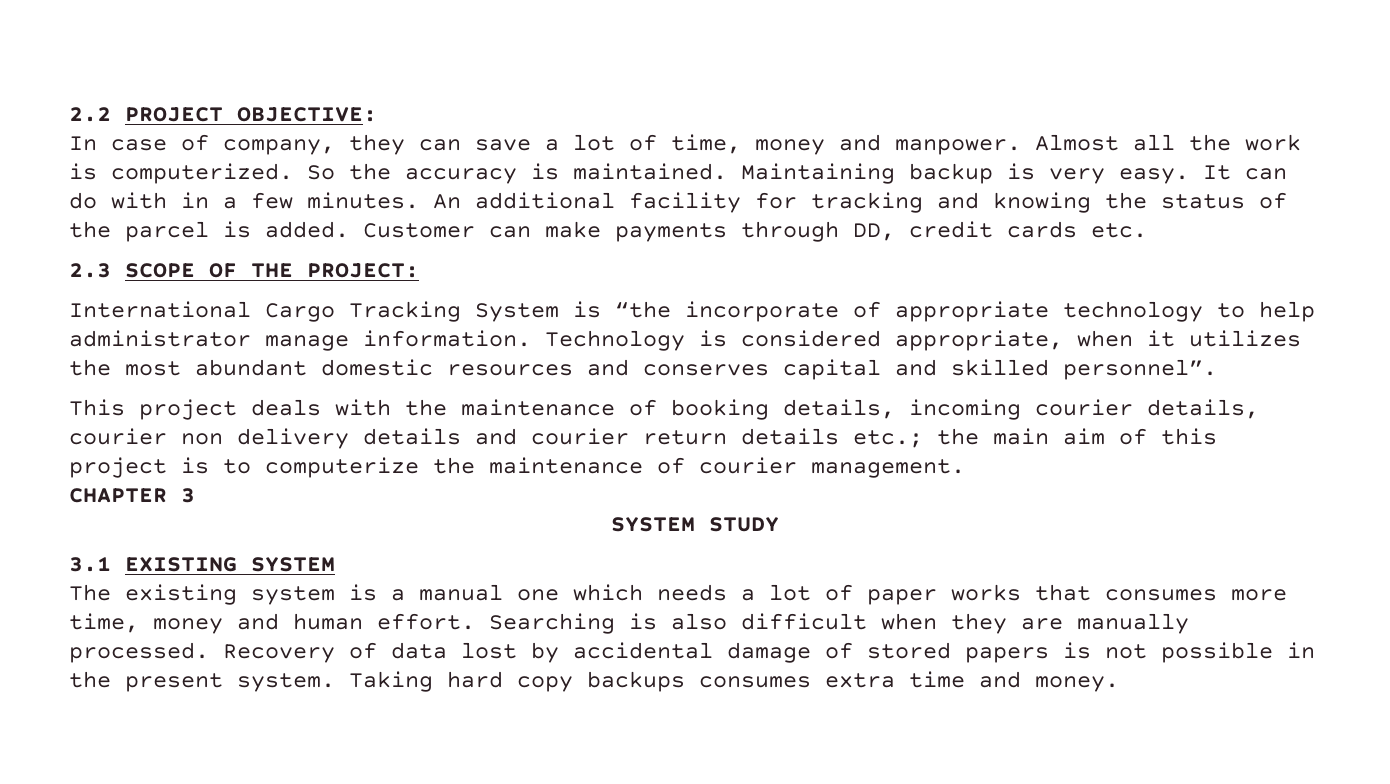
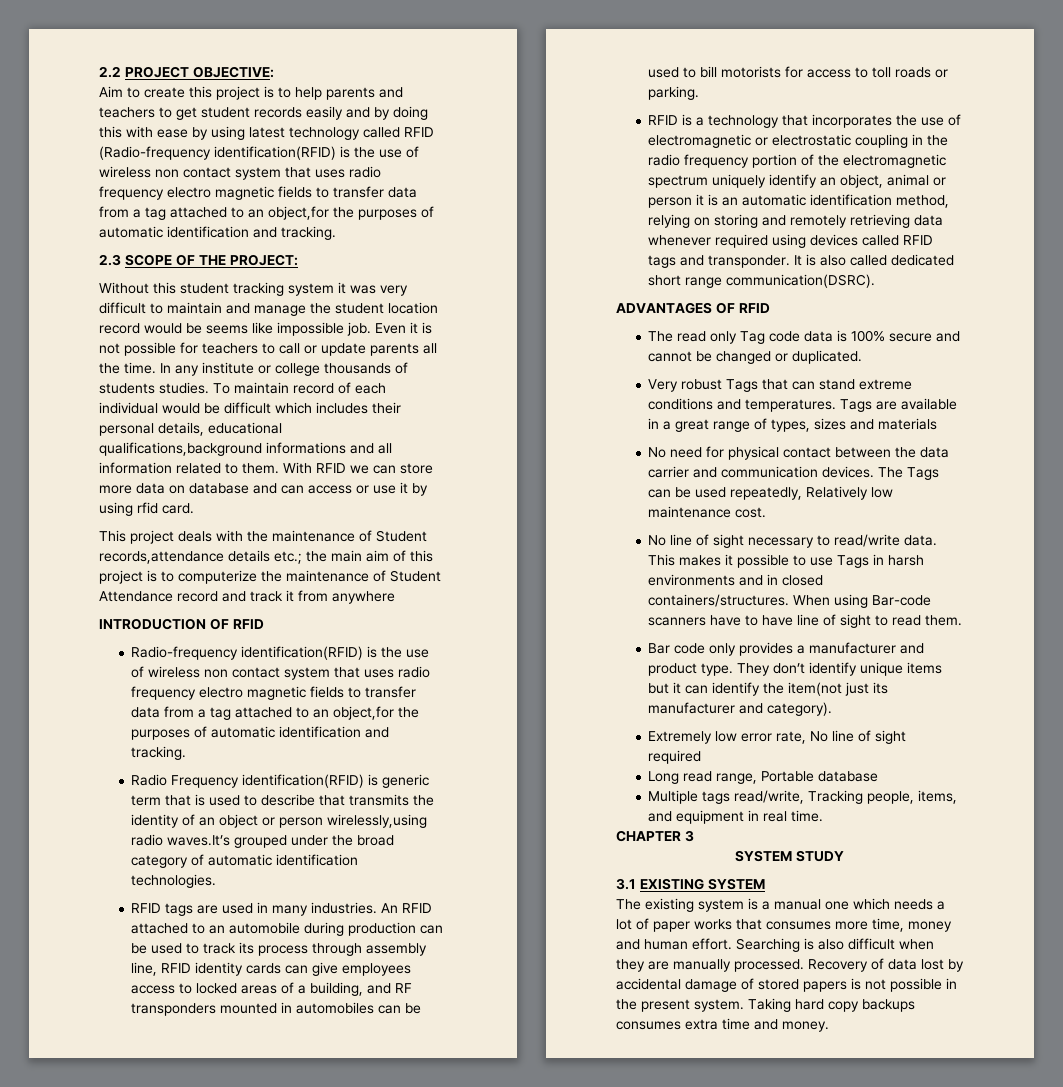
- In case of company, they can save a lot of time, money and manpower. Almost all the work is computerized. So the accuracy is maintained. Maintaining backup is very easy. It can do with in a few minutes. An additional facility for tracking and knowing the status of the parcel is added. Customer can make payments through DD, credit cards etc.
+ Aim to create this project is to help parents and teachers to get student records easily and by doing this with ease by using latest technology called RFID (Radio-frequency identification(RFID) is the use of wireless non contact system that uses radio frequency electro magnetic fields to transfer data from a tag attached to an object,for the purposes of automatic identification and tracking.
- International Cargo Tracking System is “the incorporate of appropriate technology to help administrator manage information. Technology is considered appropriate, when it utilizes the most abundant domestic resources and conserves capital and skilled personnel”.
+ Without this student tracking system it was very difficult to maintain and manage the student location record would be seems like impossible job. Even it is not possible for teachers to call or update parents all the time. In any institute or college thousands of students studies. To maintain record of each individual would be difficult which includes their personal details, educational qualifications,background informations and all information related to them. With RFID we can store more data on database and can access or use it by using rfid card.
- This project deals with the maintenance of booking details, incoming courier details, courier non delivery details and courier return details etc.; the main aim of this project is to computerize the maintenance of courier management.
+ This project deals with the maintenance of Student records,attendance details etc.; the main aim of this project is to computerize the maintenance of Student Attendance record and track it from anywhere
+ INTRODUCTION OF RFID
+ Radio-frequency identification(RFID) is the use of wireless non contact system that uses radio frequency electro magnetic fields to transfer data from a tag attached to an object,for the purposes of automatic identification and tracking.
+ Radio Frequency identification(RFID) is generic term that is used to describe that transmits the identity of an object or person wirelessly,using radio waves.It’s grouped under the broad category of automatic identification technologies.
+ RFID tags are used in many industries. An RFID attached to an automobile during production can be used to track its process through assembly line, RFID identity cards can give employees access to locked areas of a building, and RF transponders mounted in automobiles can be used to bill motorists for access to toll roads or parking.
+ RFID is a technology that incorporates the use of electromagnetic or electrostatic coupling in the radio frequency portion of the electromagnetic spectrum uniquely identify an object, animal or person it is an automatic identification method, relying on storing and remotely retrieving data whenever required using devices called RFID tags and transponder. It is also called dedicated short range communication(DSRC).
+ ADVANTAGES OF RFID
+ The read only Tag code data is 100% secure and cannot be changed or duplicated.
+ Very robust Tags that can stand extreme conditions and temperatures. Tags are available in a great range of types, sizes and materials
+ No need for physical contact between the data carrier and communication devices. The Tags can be used repeatedly, Relatively low maintenance cost.
+ No line of sight necessary to read/write data. This makes it possible to use Tags in harsh environments and in closed containers/structures. When using Bar-code scanners have to have line of sight to read them.
+ Bar code only provides a manufacturer and product type. They don’t identify unique items but it can identify the item(not just its manufacturer and category).
+ Extremely low error rate, No line of sight required
+ Long read range, Portable database
+ Multiple tags read/write, Tracking people, items, and equipment in real time.

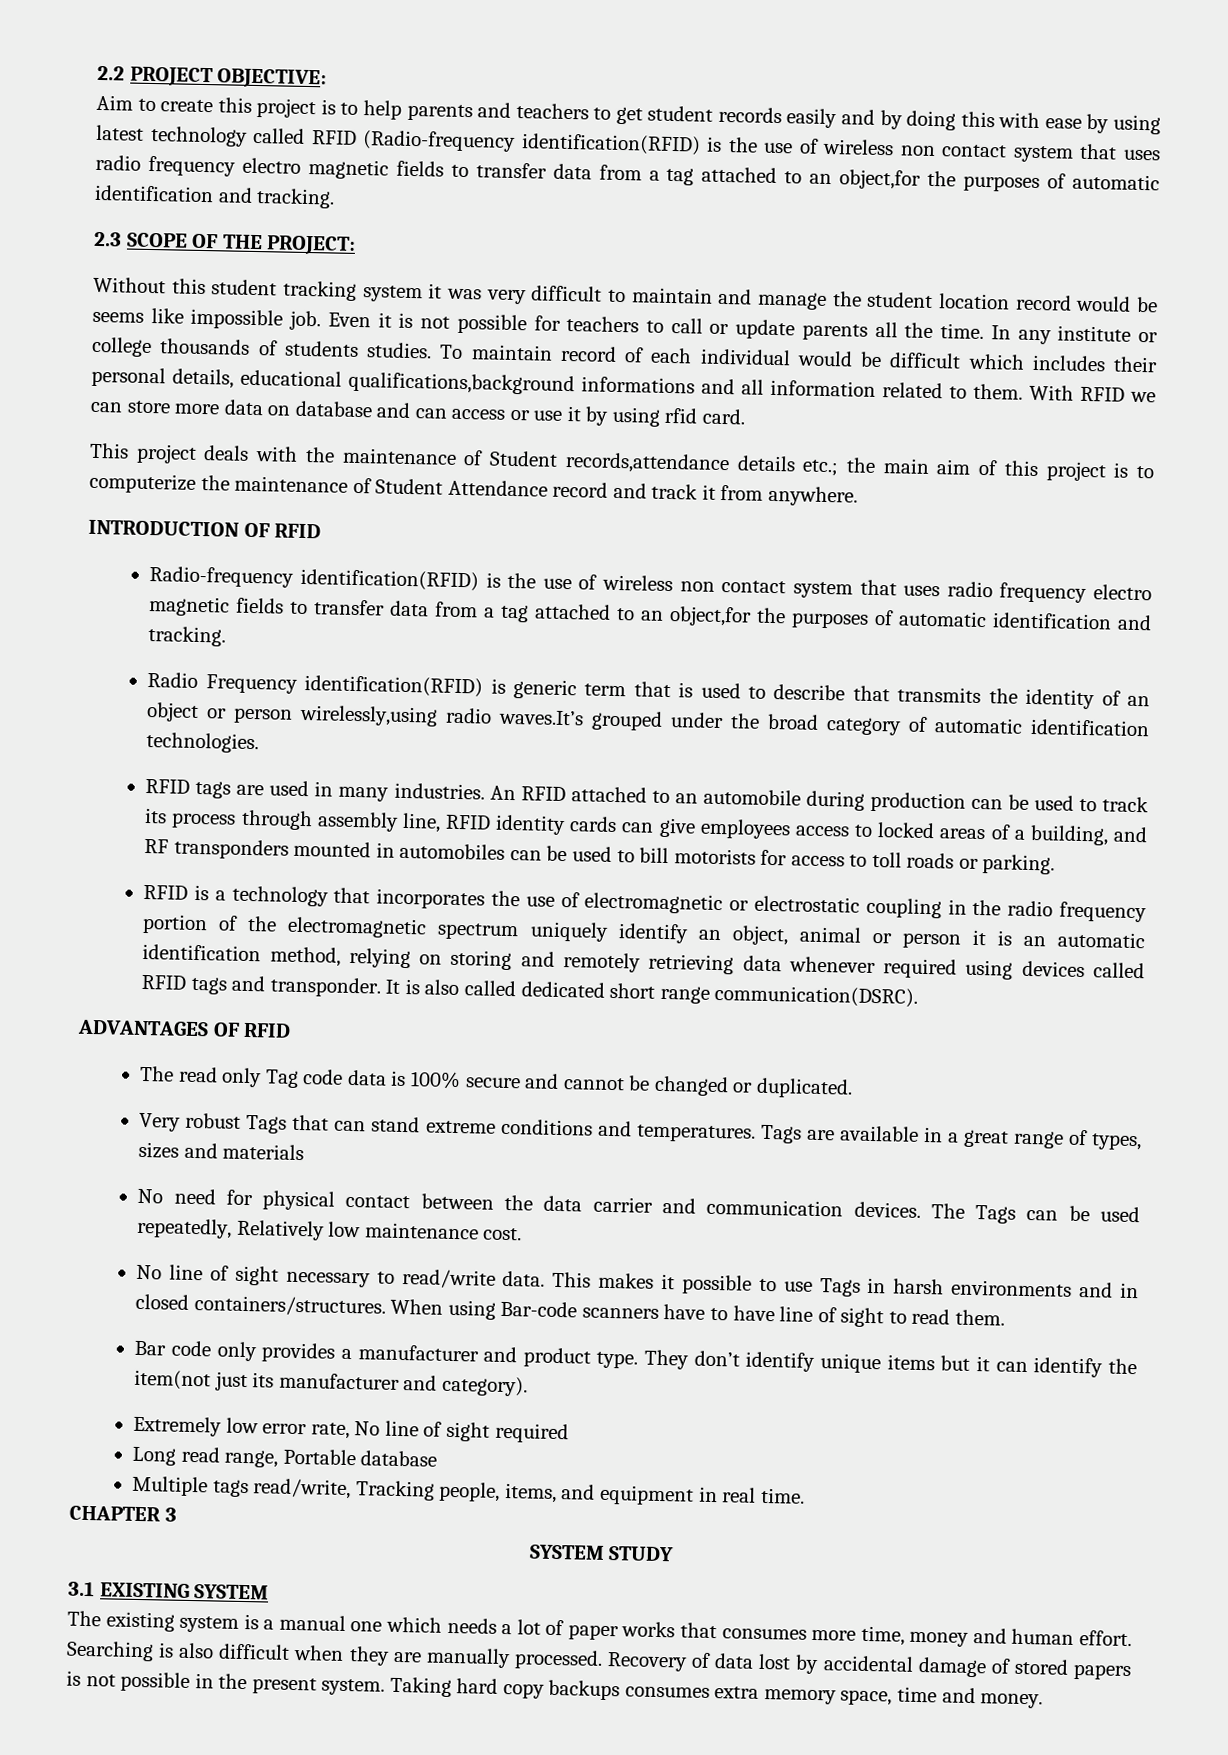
- This project deals with the maintenance of Student records,attendance details etc.; the main aim of this project is to computerize the maintenance of Student Attendance record and track it from anywhere
+ This project deals with the maintenance of Student records,attendance details etc.; the main aim of this project is to computerize the maintenance of Student Attendance record and track it from anywhere.
- Taking hard copy backups consumes extra time and money.
+ Taking hard copy backups consumes extra memory space, time and money.

